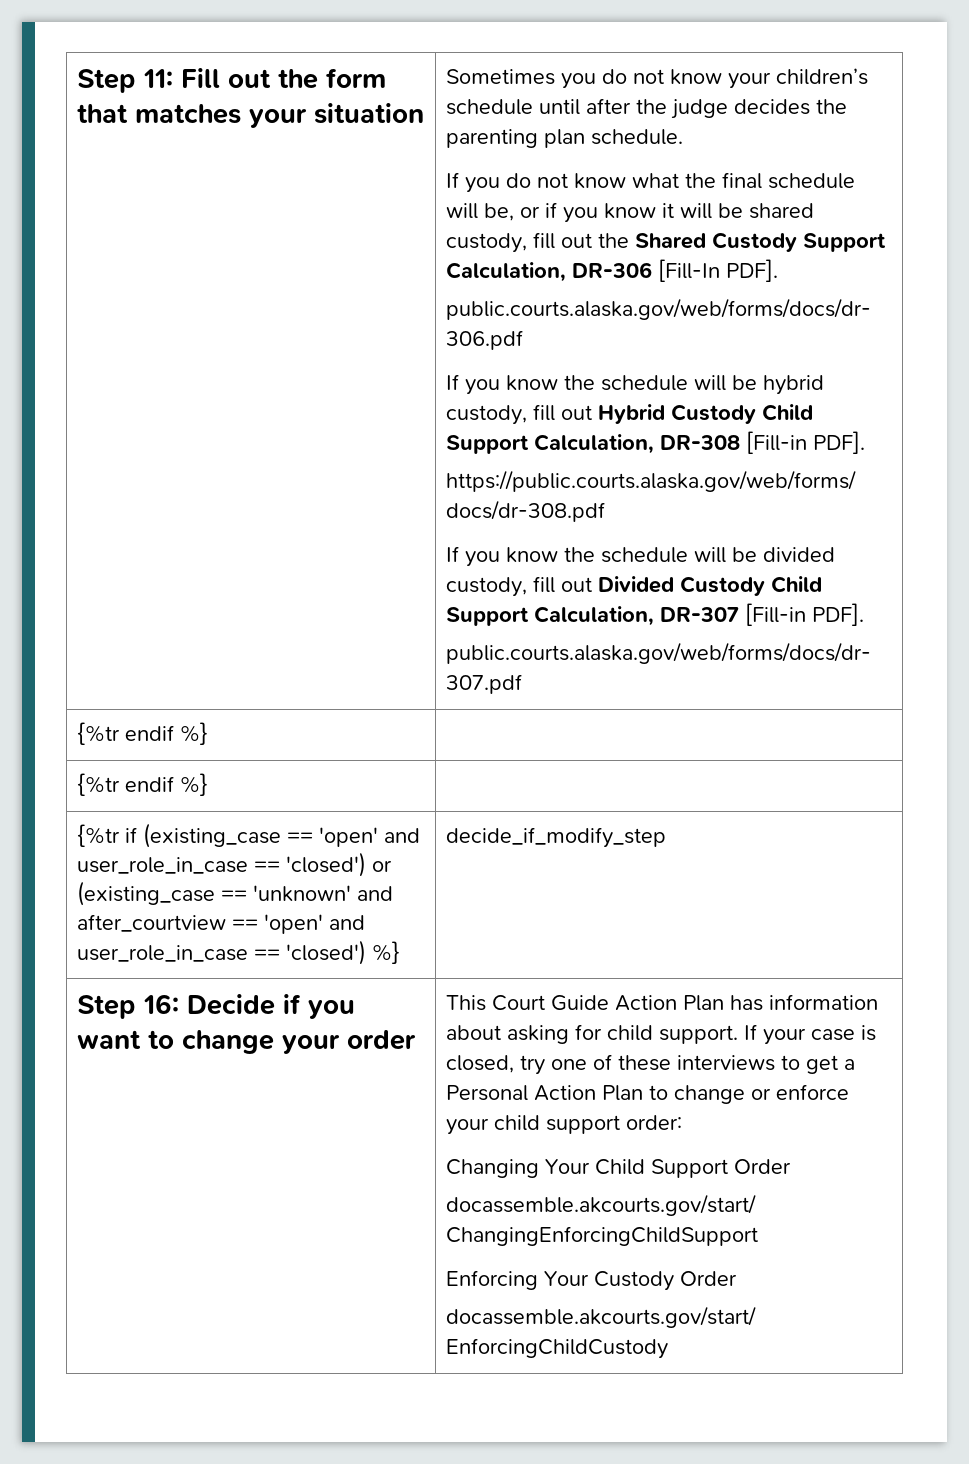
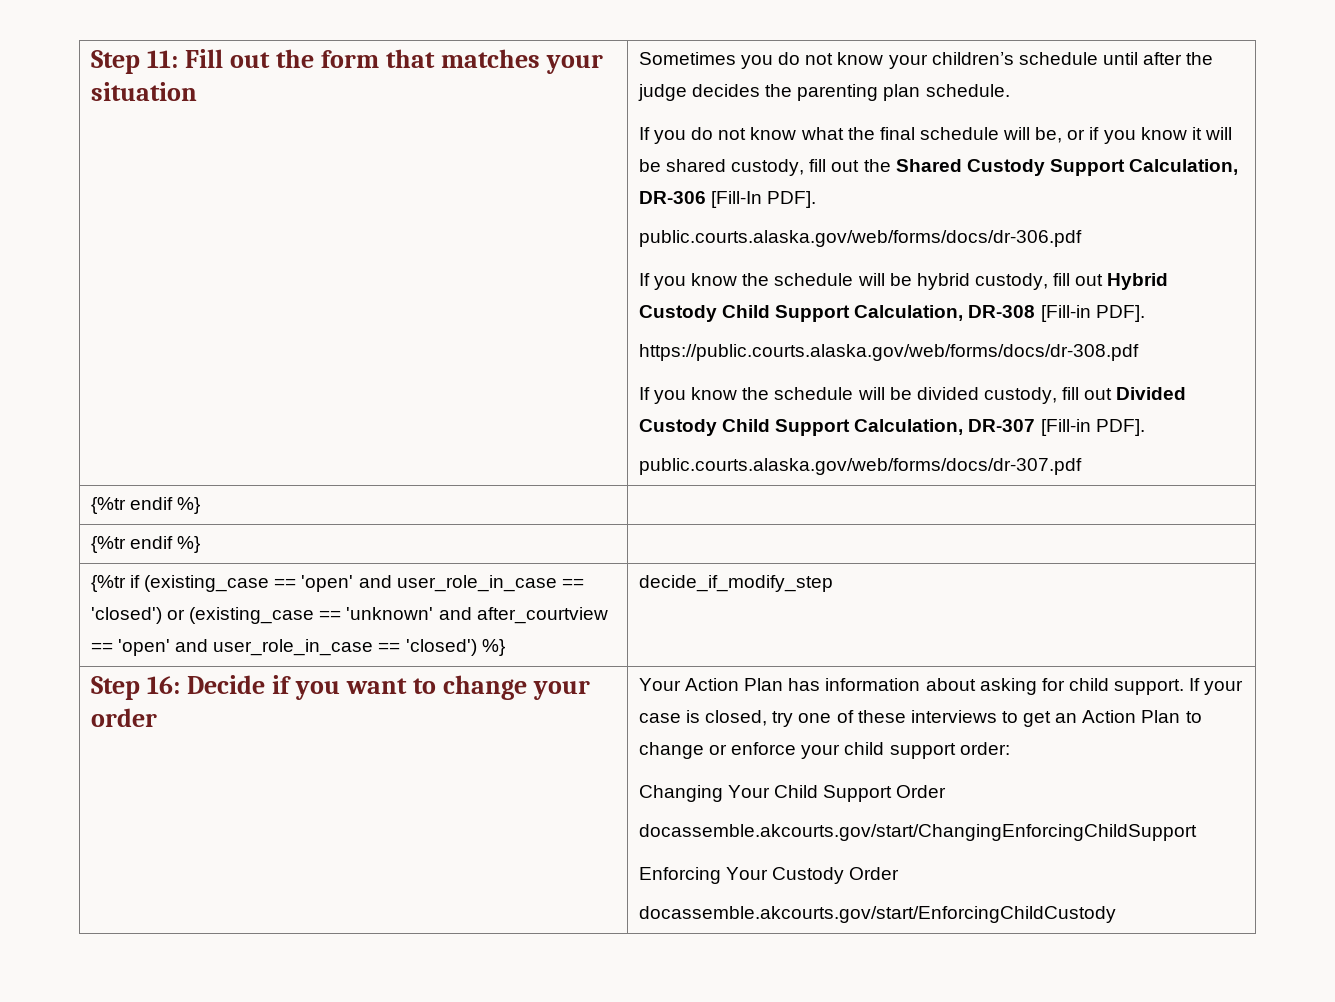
- This Court Guide Action Plan has information about asking for child support.
+ Your Action Plan has information about asking for child support.
- If your case is closed, try one of these interviews to get a Personal Action Plan to change or enforce your child support order:
+ If your case is closed, try one of these interviews to get an Action Plan to change or enforce your child support order:

